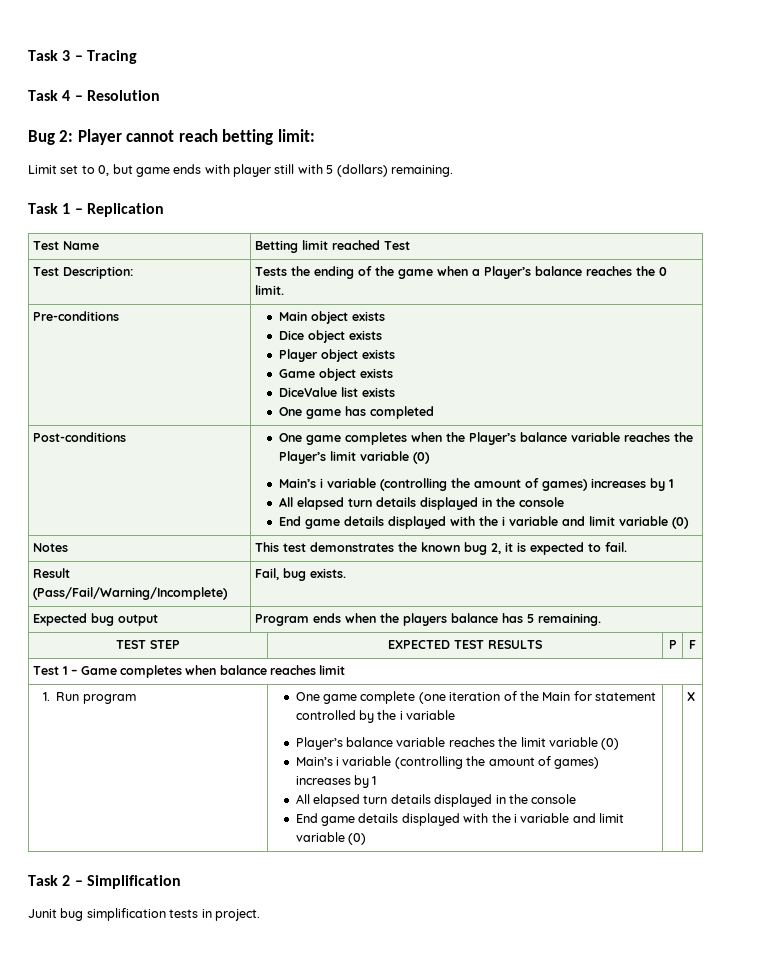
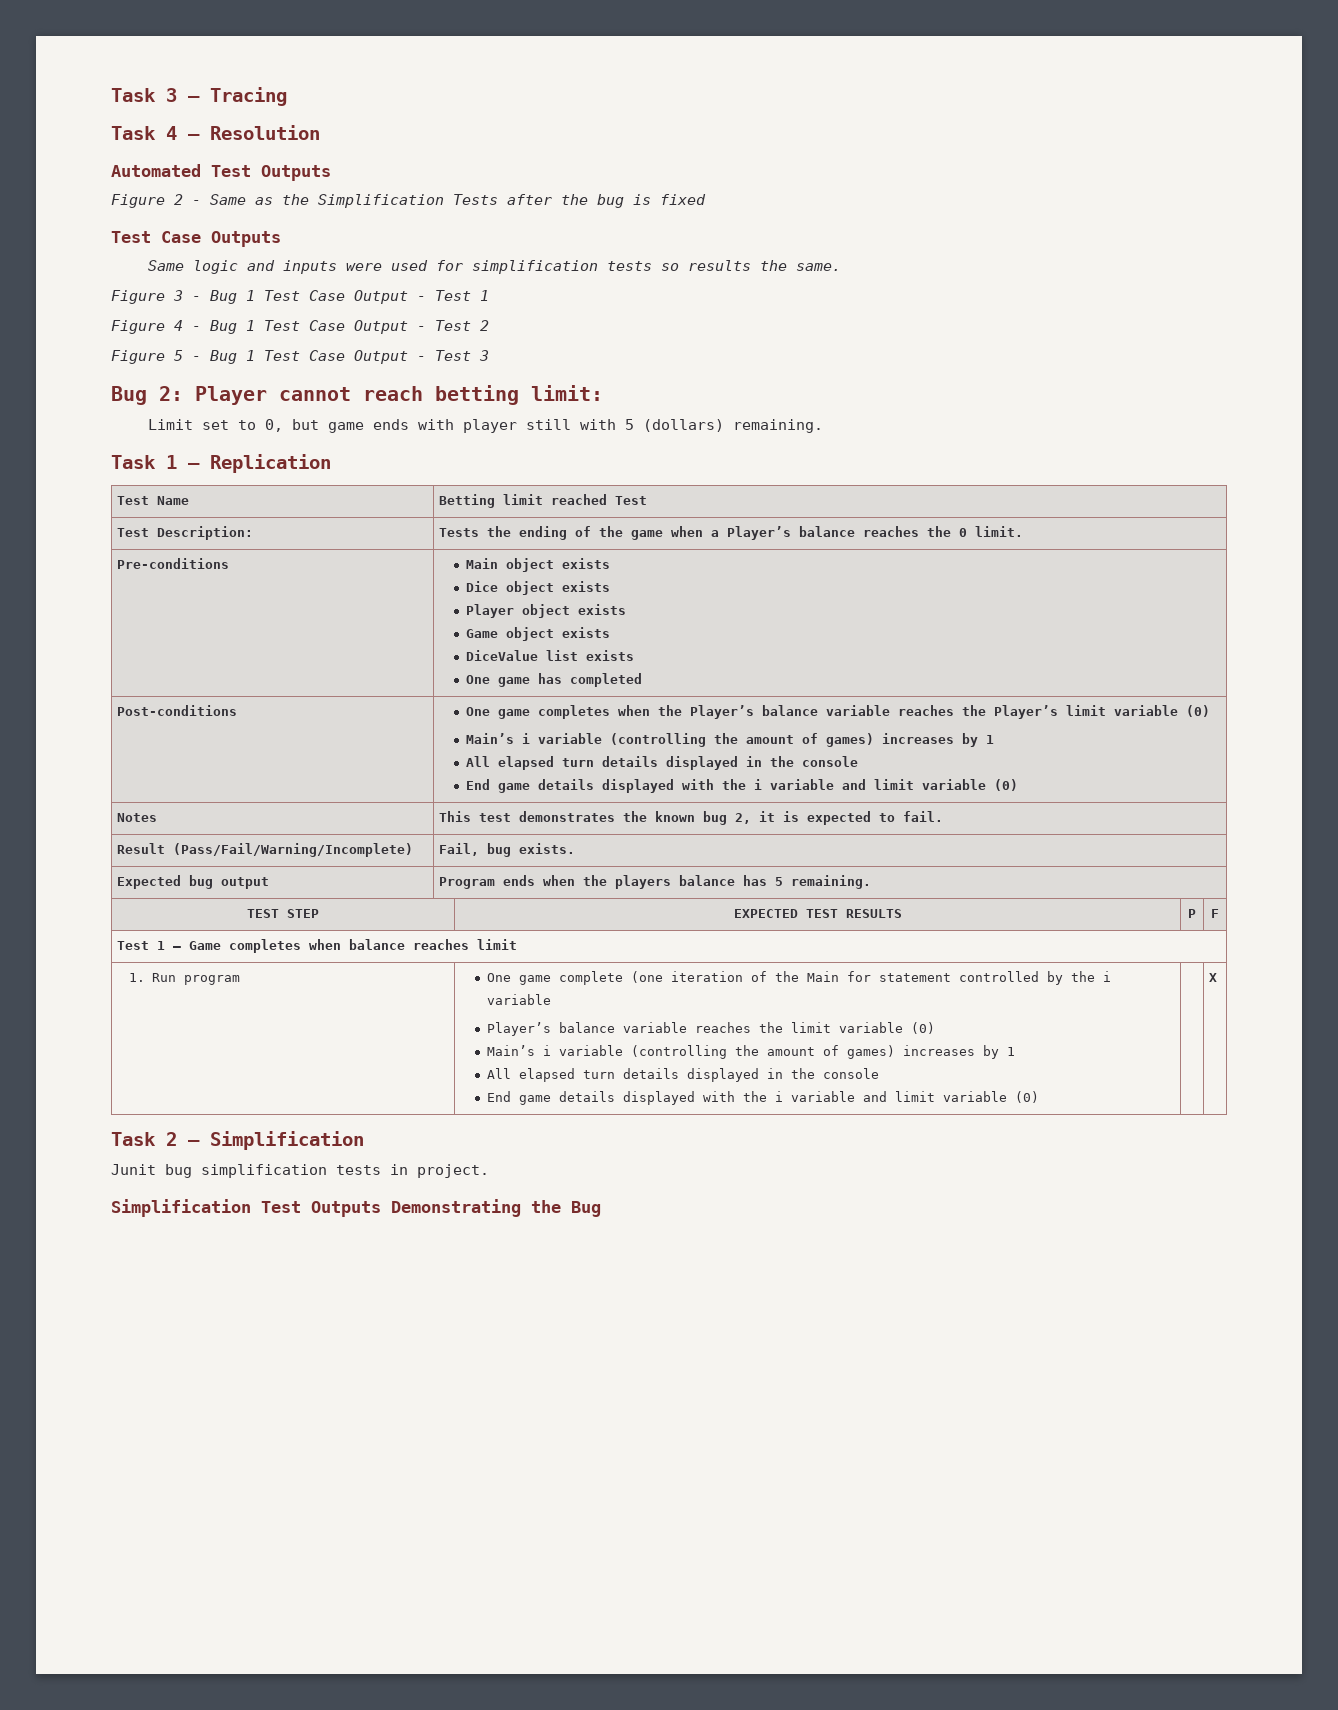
+ Automated Test Outputs
+ Figure 2 - Same as the Simplification Tests after the bug is fixed
+ Test Case Outputs
+ Same logic and inputs were used for simplification tests so results the same.
+ Figure 3 - Bug 1 Test Case Output - Test 1
+ Figure 4 - Bug 1 Test Case Output - Test 2
+ Figure 5 - Bug 1 Test Case Output - Test 3
+ Simplification Test Outputs Demonstrating the Bug

